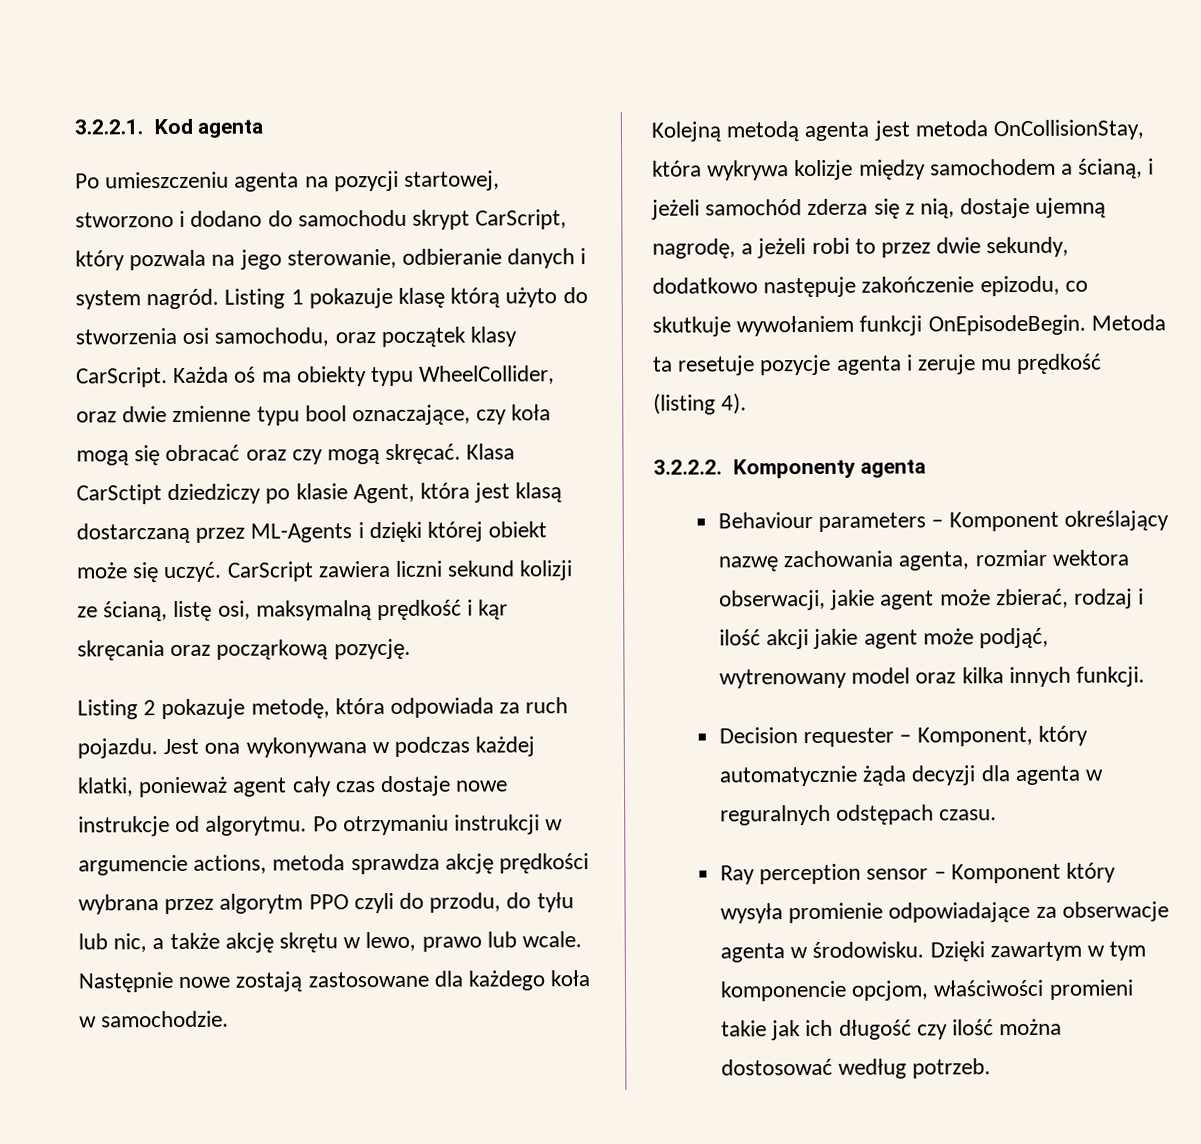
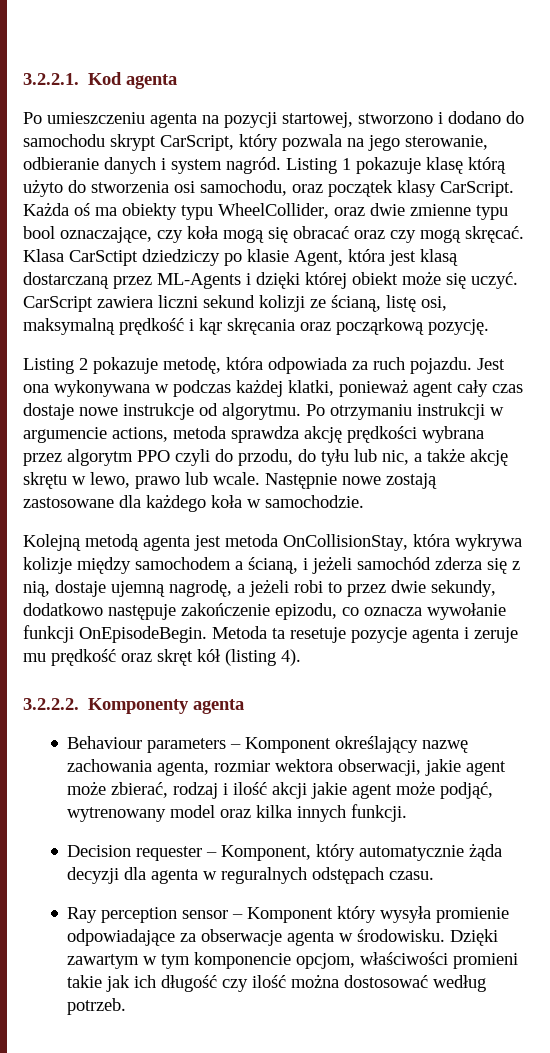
- Kolejną metodą agenta jest metoda OnCollisionStay, która wykrywa kolizje między samochodem a ścianą, i jeżeli samochód zderza się z nią, dostaje ujemną nagrodę, a jeżeli robi to przez dwie sekundy, dodatkowo następuje zakończenie epizodu, co skutkuje wywołaniem funkcji OnEpisodeBegin.
+ Kolejną metodą agenta jest metoda OnCollisionStay, która wykrywa kolizje między samochodem a ścianą, i jeżeli samochód zderza się z nią, dostaje ujemną nagrodę, a jeżeli robi to przez dwie sekundy, dodatkowo następuje zakończenie epizodu, co oznacza wywołanie funkcji OnEpisodeBegin.
- Metoda ta resetuje pozycje agenta i zeruje mu prędkość (listing 4).
+ Metoda ta resetuje pozycje agenta i zeruje mu prędkość oraz skręt kół (listing 4).

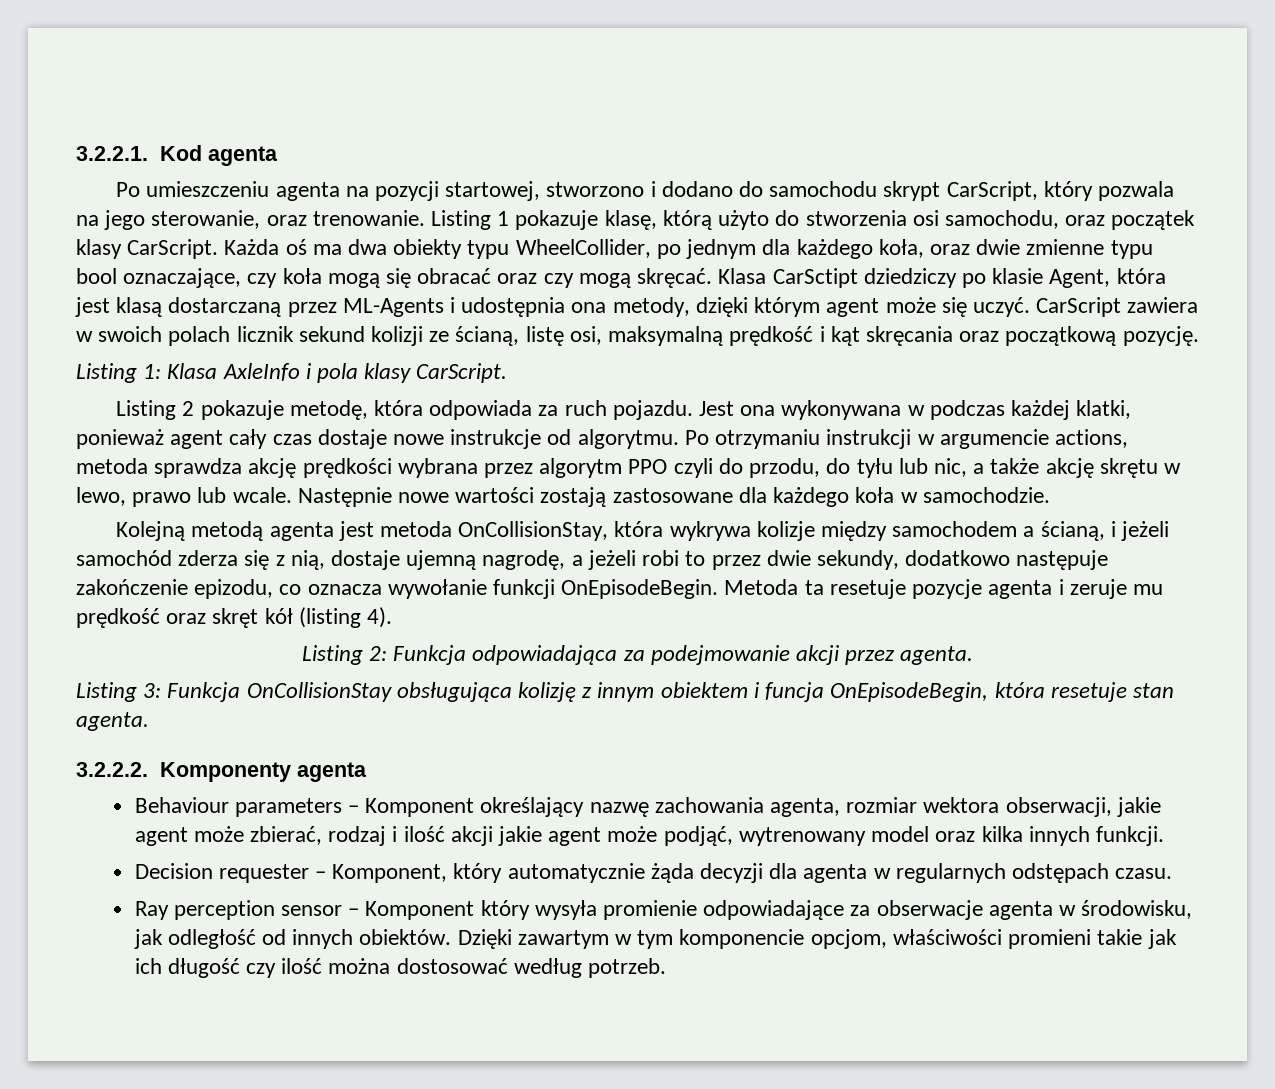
- Po umieszczeniu agenta na pozycji startowej, stworzono i dodano do samochodu skrypt CarScript, który pozwala na jego sterowanie, odbieranie danych i system nagród.
+ Po umieszczeniu agenta na pozycji startowej, stworzono i dodano do samochodu skrypt CarScript, który pozwala na jego sterowanie, oraz trenowanie.
- Listing 1 pokazuje klasę którą użyto do stworzenia osi samochodu, oraz początek klasy CarScript.
+ Listing 1 pokazuje klasę, którą użyto do stworzenia osi samochodu, oraz początek klasy CarScript.
- Każda oś ma obiekty typu WheelCollider, oraz dwie zmienne typu bool oznaczające, czy koła mogą się obracać oraz czy mogą skręcać.
+ Każda oś ma dwa obiekty typu WheelCollider, po jednym dla każdego koła, oraz dwie zmienne typu bool oznaczające, czy koła mogą się obracać oraz czy mogą skręcać.
- Klasa CarSctipt dziedziczy po klasie Agent, która jest klasą dostarczaną przez ML-Agents i dzięki której obiekt może się uczyć.
+ Klasa CarSctipt dziedziczy po klasie Agent, która jest klasą dostarczaną przez ML-Agents i udostępnia ona metody, dzięki którym agent może się uczyć.
- CarScript zawiera liczni sekund kolizji ze ścianą, listę osi, maksymalną prędkość i kąr skręcania oraz począrkową pozycję.
+ CarScript zawiera w swoich polach licznik sekund kolizji ze ścianą, listę osi, maksymalną prędkość i kąt skręcania oraz początkową pozycję.
+ Listing 1: Klasa AxleInfo i pola klasy CarScript.
- Następnie nowe zostają zastosowane dla każdego koła w samochodzie.
+ Następnie nowe wartości zostają zastosowane dla każdego koła w samochodzie.
+ Listing 2: Funkcja odpowiadająca za podejmowanie akcji przez agenta.
+ Listing 3: Funkcja OnCollisionStay obsługująca kolizję z innym obiektem i funcja OnEpisodeBegin, która resetuje stan agenta.
- Decision requester – Komponent, który automatycznie żąda decyzji dla agenta w reguralnych odstępach czasu.
+ Decision requester – Komponent, który automatycznie żąda decyzji dla agenta w regularnych odstępach czasu.
- Ray perception sensor – Komponent który wysyła promienie odpowiadające za obserwacje agenta w środowisku.
+ Ray perception sensor – Komponent który wysyła promienie odpowiadające za obserwacje agenta w środowisku, jak odległość od innych obiektów.

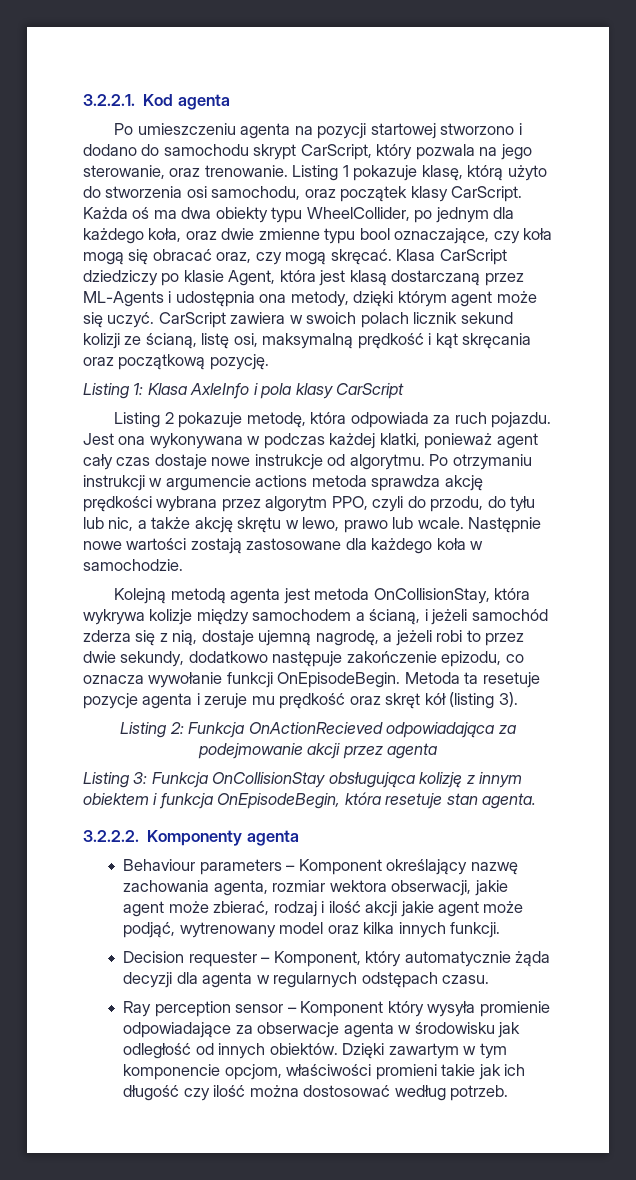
- Po umieszczeniu agenta na pozycji startowej, stworzono i dodano do samochodu skrypt CarScript, który pozwala na jego sterowanie, oraz trenowanie.
+ Po umieszczeniu agenta na pozycji startowej stworzono i dodano do samochodu skrypt CarScript, który pozwala na jego sterowanie, oraz trenowanie.
- Każda oś ma dwa obiekty typu WheelCollider, po jednym dla każdego koła, oraz dwie zmienne typu bool oznaczające, czy koła mogą się obracać oraz czy mogą skręcać.
+ Każda oś ma dwa obiekty typu WheelCollider, po jednym dla każdego koła, oraz dwie zmienne typu bool oznaczające, czy koła mogą się obracać oraz, czy mogą skręcać.
- Klasa CarSctipt dziedziczy po klasie Agent, która jest klasą dostarczaną przez ML-Agents i udostępnia ona metody, dzięki którym agent może się uczyć.
+ Klasa CarScript dziedziczy po klasie Agent, która jest klasą dostarczaną przez ML-Agents i udostępnia ona metody, dzięki którym agent może się uczyć.
- Listing 1: Klasa AxleInfo i pola klasy CarScript.
+ Listing 1: Klasa AxleInfo i pola klasy CarScript
- Po otrzymaniu instrukcji w argumencie actions, metoda sprawdza akcję prędkości wybrana przez algorytm PPO czyli do przodu, do tyłu lub nic, a także akcję skrętu w lewo, prawo lub wcale.
+ Po otrzymaniu instrukcji w argumencie actions metoda sprawdza akcję prędkości wybrana przez algorytm PPO, czyli do przodu, do tyłu lub nic, a także akcję skrętu w lewo, prawo lub wcale.
- Metoda ta resetuje pozycje agenta i zeruje mu prędkość oraz skręt kół (listing 4).
+ Metoda ta resetuje pozycje agenta i zeruje mu prędkość oraz skręt kół (listing 3).
- Listing 2: Funkcja odpowiadająca za podejmowanie akcji przez agenta.
+ Listing 2: Funkcja OnActionRecieved odpowiadająca za podejmowanie akcji przez agenta
- Listing 3: Funkcja OnCollisionStay obsługująca kolizję z innym obiektem i funcja OnEpisodeBegin, która resetuje stan agenta.
+ Listing 3: Funkcja OnCollisionStay obsługująca kolizję z innym obiektem i funkcja OnEpisodeBegin, która resetuje stan agenta.
- Ray perception sensor – Komponent który wysyła promienie odpowiadające za obserwacje agenta w środowisku, jak odległość od innych obiektów.
+ Ray perception sensor – Komponent który wysyła promienie odpowiadające za obserwacje agenta w środowisku jak odległość od innych obiektów.

